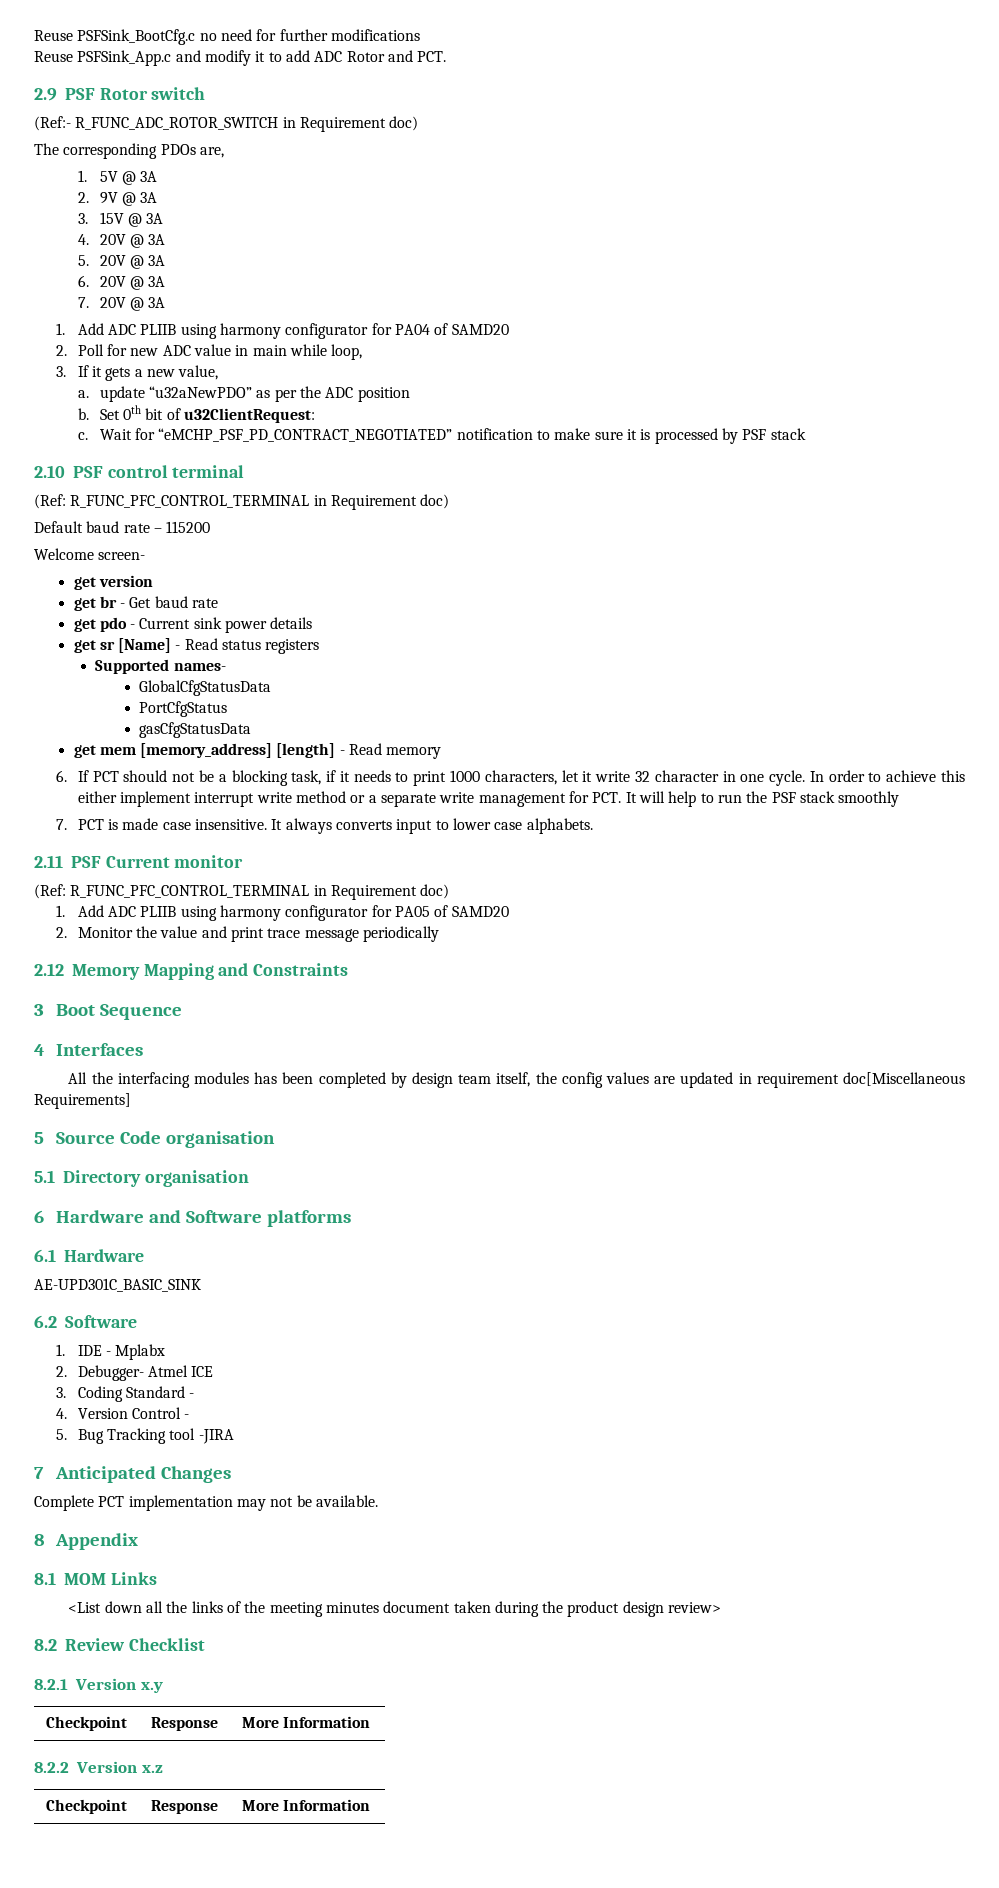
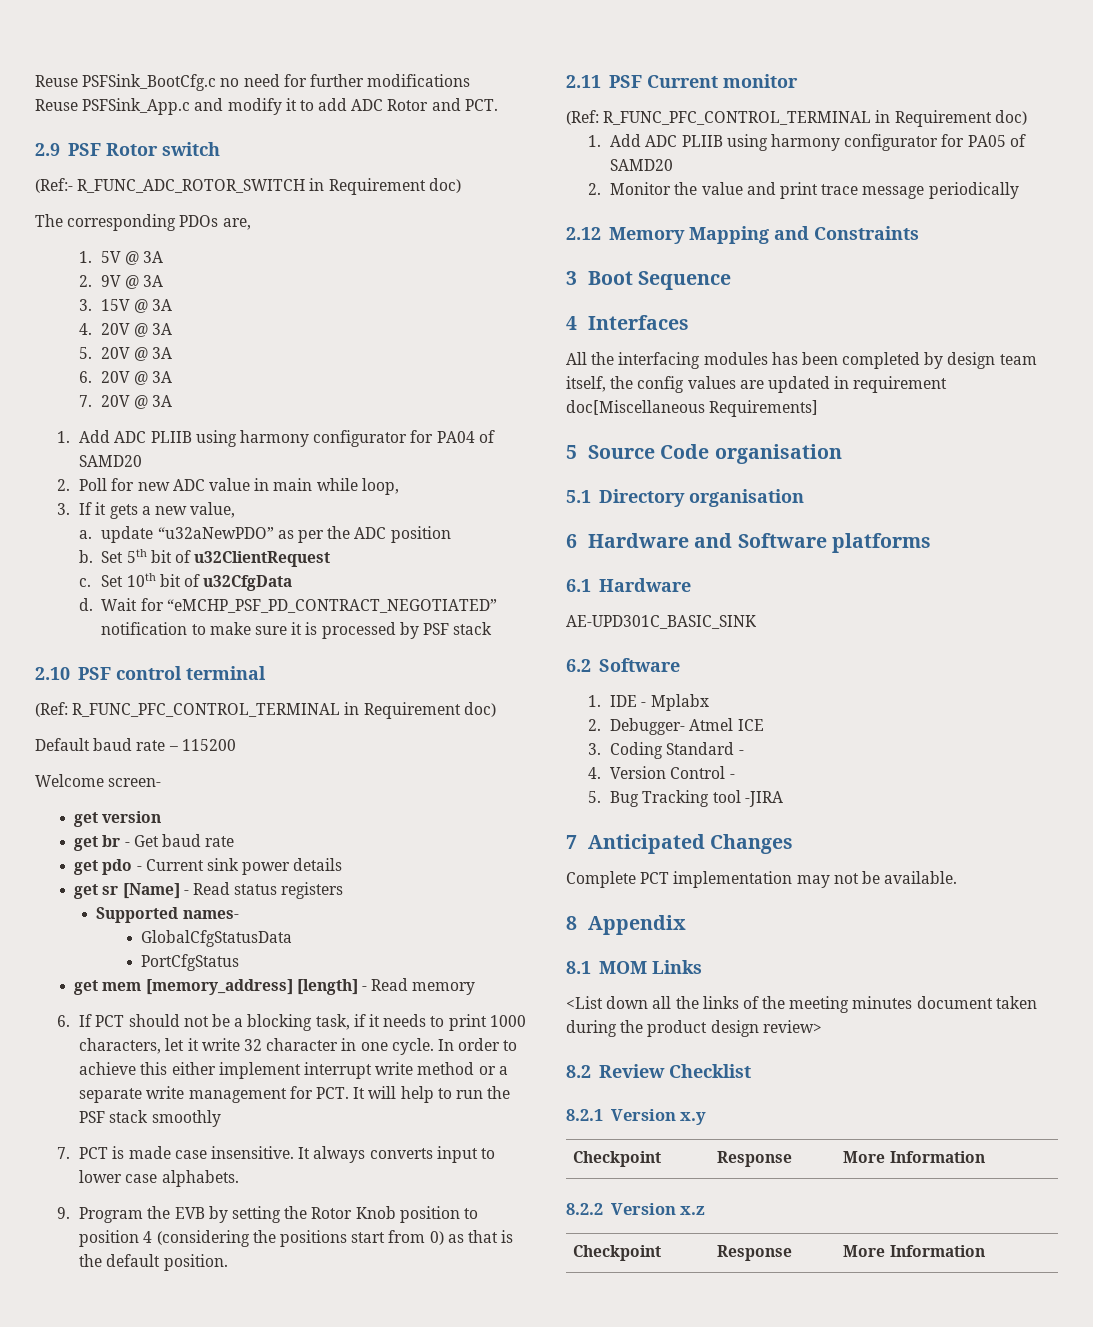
- Set 0th bit of u32ClientRequest:
- c.
+ Set 5th bit of u32ClientRequest
+ c. Set 10th bit of u32CfgData
+ d.
- gasCfgStatusData
+ 9. Program the EVB by setting the Rotor Knob position to position 4 (considering the positions start from 0) as that is the default position.

